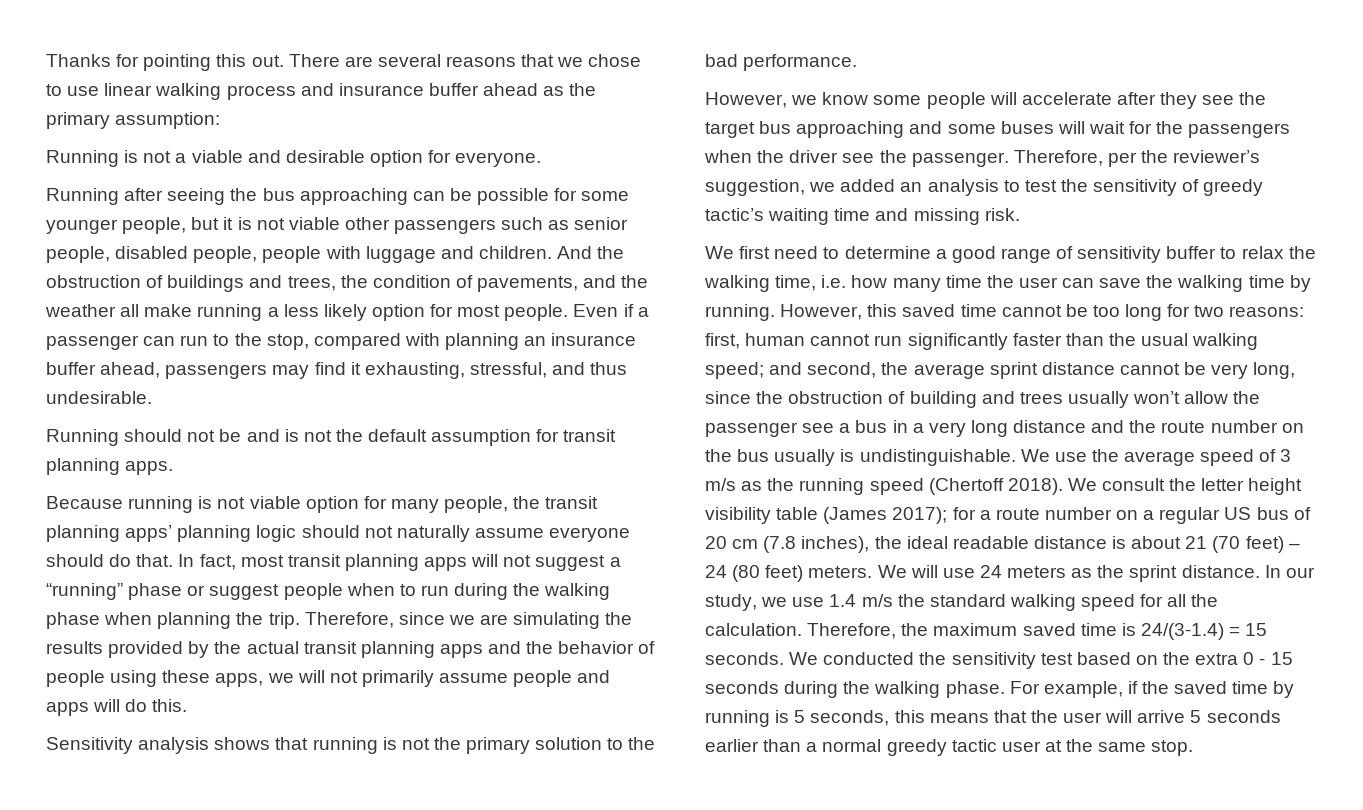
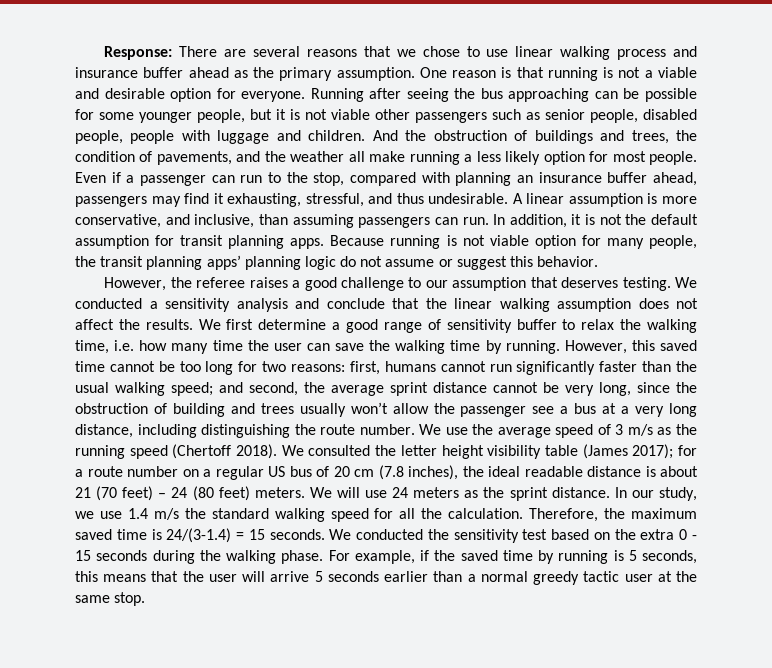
- Thanks for pointing this out. There are several reasons that we chose to use linear walking process and insurance buffer ahead as the primary assumption:
- Running is not a viable and desirable option for everyone.
- Running after seeing the bus approaching can be possible for some younger people, but it is not viable other passengers such as senior people, disabled people, people with luggage and children.
+ Response: There are several reasons that we chose to use linear walking process and insurance buffer ahead as the primary assumption. One reason is that running is not a viable and desirable option for everyone. Running after seeing the bus approaching can be possible for some younger people, but it is not viable other passengers such as senior people, disabled people, people with luggage and children.
- Even if a passenger can run to the stop, compared with planning an insurance buffer ahead, passengers may find it exhausting, stressful, and thus undesirable.
- Running should not be and is not the default assumption for transit planning apps.
- Because running is not viable option for many people, the transit planning apps’ planning logic should not naturally assume everyone should do that. In fact, most transit planning apps will not suggest a “running” phase or suggest people when to run during the walking phase when planning the trip. Therefore, since we are simulating the results provided by the actual transit planning apps and the behavior of people using these apps, we will not primarily assume people and apps will do this.
- Sensitivity analysis shows that running is not the primary solution to the bad performance.
- However, we know some people will accelerate after they see the target bus approaching and some buses will wait for the passengers when the driver see the passenger. Therefore, per the reviewer’s suggestion, we added an analysis to test the sensitivity of greedy tactic’s waiting time and missing risk.
- We first need to determine a good range of sensitivity buffer to relax the walking time, i.e. how many time the user can save the walking time by running.
+ Even if a passenger can run to the stop, compared with planning an insurance buffer ahead, passengers may find it exhausting, stressful, and thus undesirable. A linear assumption is more conservative, and inclusive, than assuming passengers can run. In addition, it is not the default assumption for transit planning apps. Because running is not viable option for many people, the transit planning apps’ planning logic do not assume or suggest this behavior.
+ However, the referee raises a good challenge to our assumption that deserves testing. We conducted a sensitivity analysis and conclude that the linear walking assumption does not affect the results. We first determine a good range of sensitivity buffer to relax the walking time, i.e. how many time the user can save the walking time by running.
- However, this saved time cannot be too long for two reasons: first, human cannot run significantly faster than the usual walking speed; and second, the average sprint distance cannot be very long, since the obstruction of building and trees usually won’t allow the passenger see a bus in a very long distance and the route number on the bus usually is undistinguishable.
+ However, this saved time cannot be too long for two reasons: first, humans cannot run significantly faster than the usual walking speed; and second, the average sprint distance cannot be very long, since the obstruction of building and trees usually won’t allow the passenger see a bus at a very long distance, including distinguishing the route number.
- We consult the letter height visibility table (James 2017); for a route number on a regular US bus of 20 cm (7.8 inches), the ideal readable distance is about 21 (70 feet) – 24 (80 feet) meters.
+ We consulted the letter height visibility table (James 2017); for a route number on a regular US bus of 20 cm (7.8 inches), the ideal readable distance is about 21 (70 feet) – 24 (80 feet) meters.

